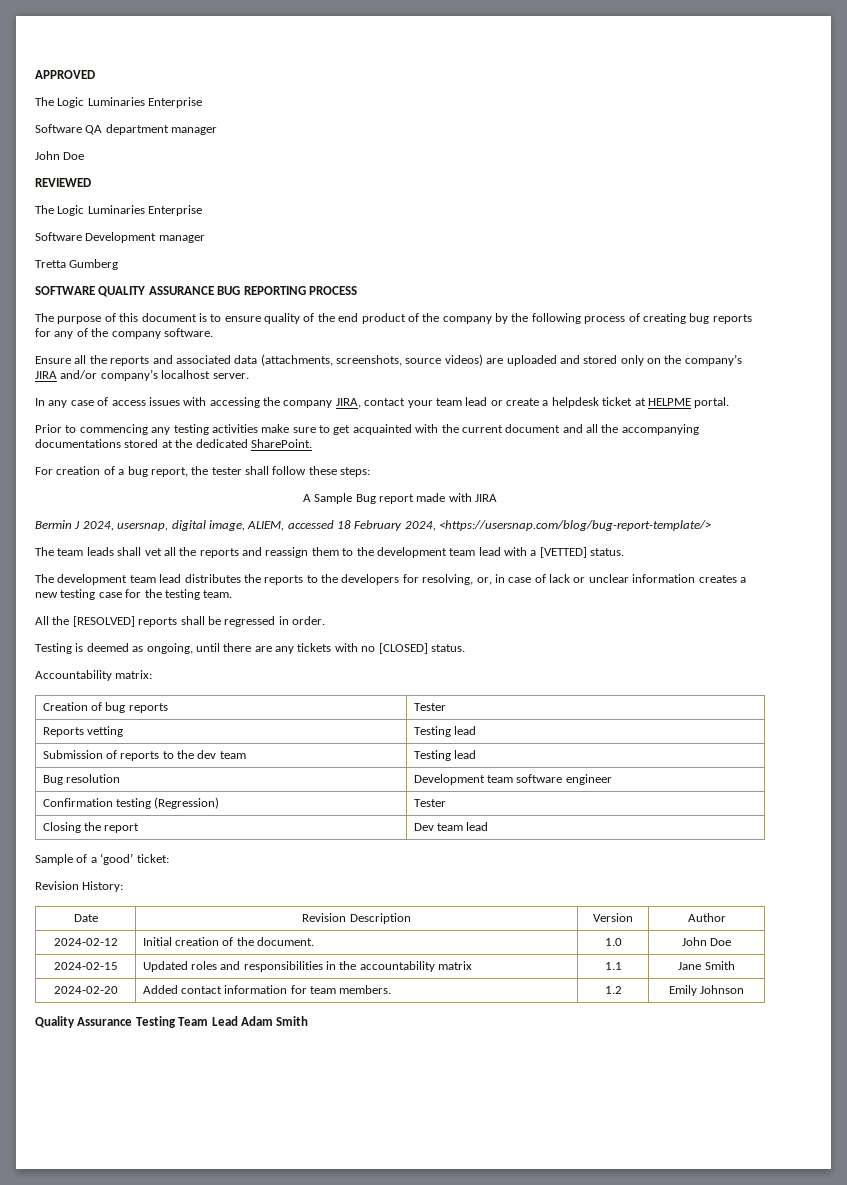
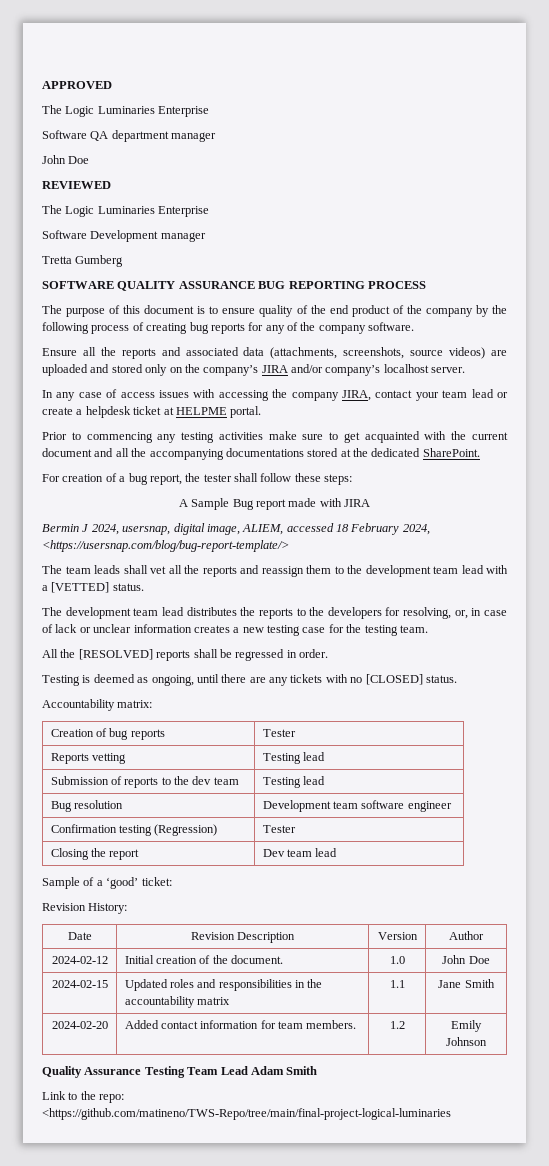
+ Link to the repo: <https://github.com/matineno/TWS-Repo/tree/main/final-project-logical-luminaries

